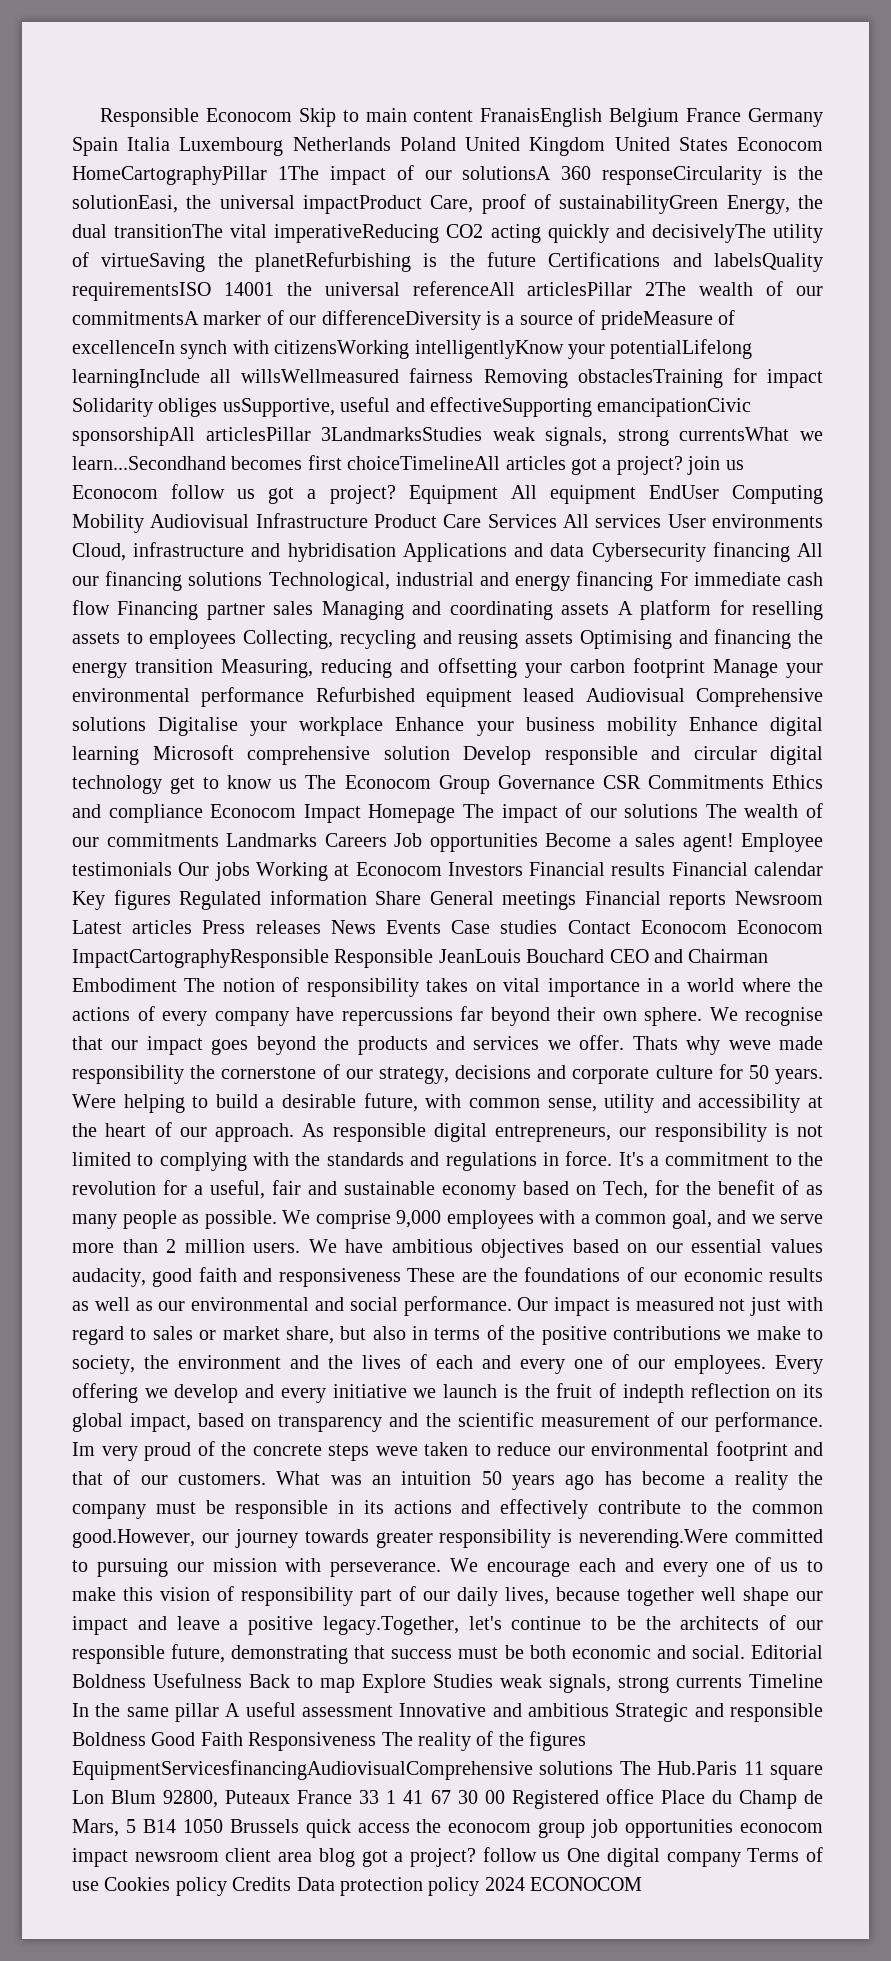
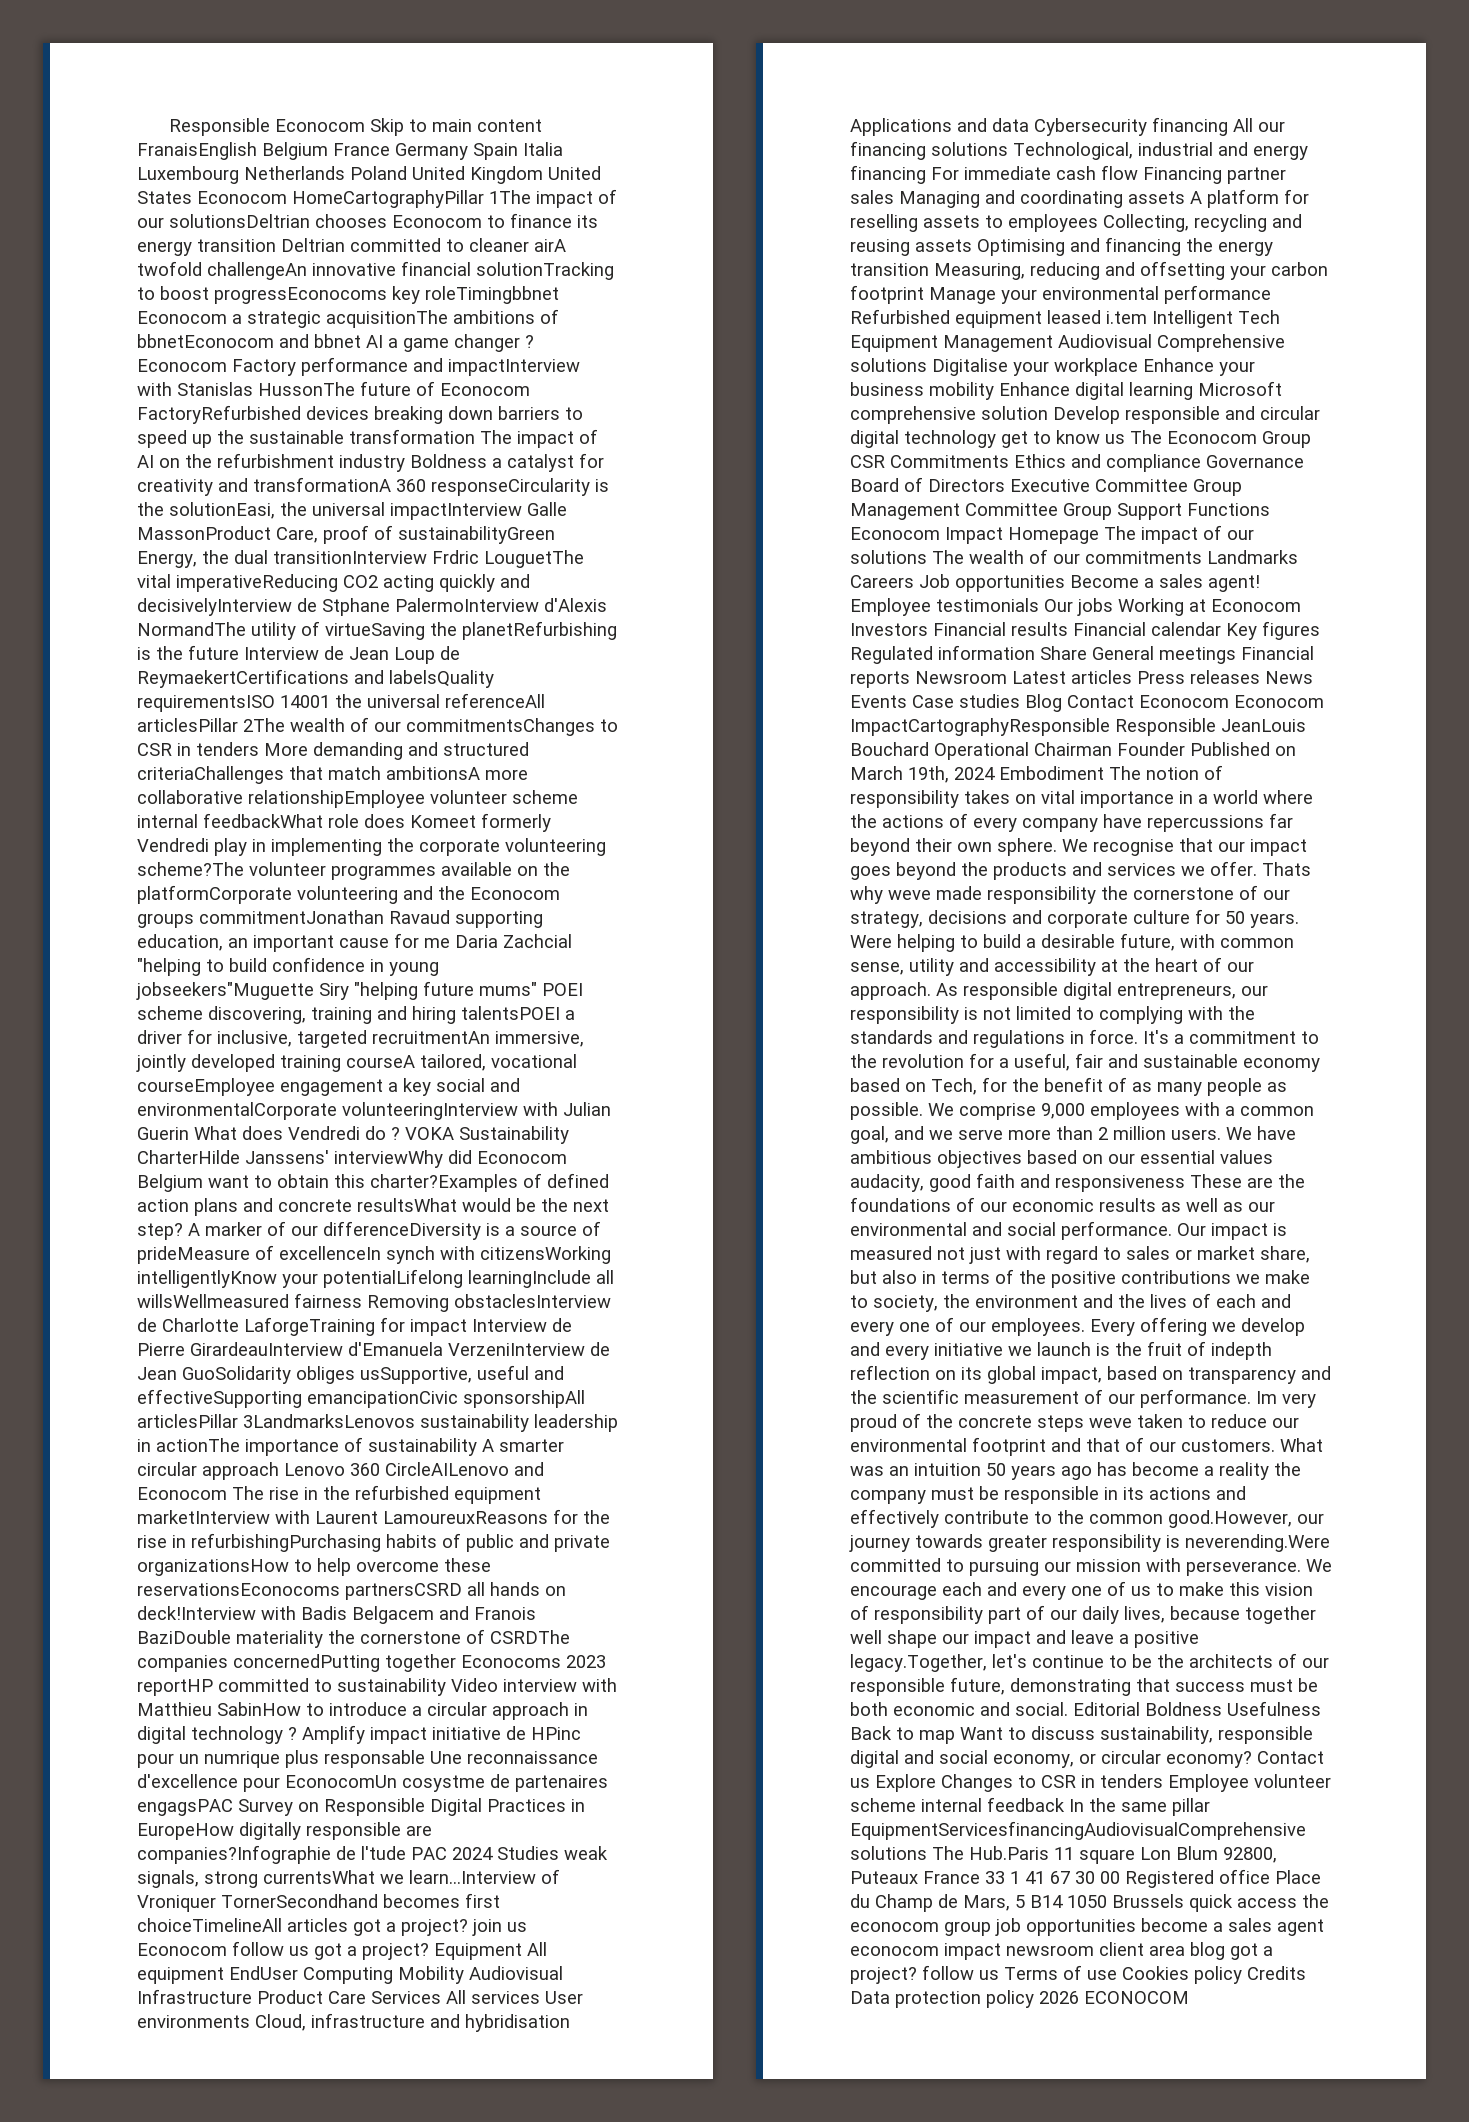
- Responsible Econocom Skip to main content FranaisEnglish Belgium France Germany Spain Italia Luxembourg Netherlands Poland United Kingdom United States Econocom HomeCartographyPillar 1The impact of our solutionsA 360 responseCircularity is the solutionEasi, the universal impactProduct Care, proof of sustainabilityGreen Energy, the dual transitionThe vital imperativeReducing CO2 acting quickly and decisivelyThe utility of virtueSaving the planetRefurbishing is the future Certifications and labelsQuality requirementsISO 14001 the universal referenceAll articlesPillar 2The wealth of our commitmentsA marker of our differenceDiversity is a source of prideMeasure of excellenceIn synch with citizensWorking intelligentlyKnow your potentialLifelong learningInclude all willsWellmeasured fairness Removing obstaclesTraining for impact Solidarity obliges usSupportive, useful and effectiveSupporting emancipationCivic sponsorshipAll articlesPillar 3LandmarksStudies weak signals, strong currentsWhat we learn...Secondhand becomes first choiceTimelineAll articles got a project? join us Econocom follow us got a project?
+ Responsible Econocom Skip to main content FranaisEnglish Belgium France Germany Spain Italia Luxembourg Netherlands Poland United Kingdom United States Econocom HomeCartographyPillar 1The impact of our solutionsDeltrian chooses Econocom to finance its energy transition Deltrian committed to cleaner airA twofold challengeAn innovative financial solutionTracking to boost progressEconocoms key roleTimingbbnet Econocom a strategic acquisitionThe ambitions of bbnetEconocom and bbnet AI a game changer ? Econocom Factory performance and impactInterview with Stanislas HussonThe future of Econocom FactoryRefurbished devices breaking down barriers to speed up the sustainable transformation The impact of AI on the refurbishment industry Boldness a catalyst for creativity and transformationA 360 responseCircularity is the solutionEasi, the universal impactInterview Galle MassonProduct Care, proof of sustainabilityGreen Energy, the dual transitionInterview Frdric LouguetThe vital imperativeReducing CO2 acting quickly and decisivelyInterview de Stphane PalermoInterview d'Alexis NormandThe utility of virtueSaving the planetRefurbishing is the future Interview de Jean Loup de ReymaekertCertifications and labelsQuality requirementsISO 14001 the universal referenceAll articlesPillar 2The wealth of our commitmentsChanges to CSR in tenders More demanding and structured criteriaChallenges that match ambitionsA more collaborative relationshipEmployee volunteer scheme internal feedbackWhat role does Komeet formerly Vendredi play in implementing the corporate volunteering scheme?The volunteer programmes available on the platformCorporate volunteering and the Econocom groups commitmentJonathan Ravaud supporting education, an important cause for me Daria Zachcial "helping to build confidence in young jobseekers"Muguette Siry "helping future mums" POEI scheme discovering, training and hiring talentsPOEI a driver for inclusive, targeted recruitmentAn immersive, jointly developed training courseA tailored, vocational courseEmployee engagement a key social and environmentalCorporate volunteeringInterview with Julian Guerin What does Vendredi do ? VOKA Sustainability CharterHilde Janssens' interviewWhy did Econocom Belgium want to obtain this charter?Examples of defined action plans and concrete resultsWhat would be the next step? A marker of our differenceDiversity is a source of prideMeasure of excellenceIn synch with citizensWorking intelligentlyKnow your potentialLifelong learningInclude all willsWellmeasured fairness Removing obstaclesInterview de Charlotte LaforgeTraining for impact Interview de Pierre GirardeauInterview d'Emanuela VerzeniInterview de Jean GuoSolidarity obliges usSupportive, useful and effectiveSupporting emancipationCivic sponsorshipAll articlesPillar 3LandmarksLenovos sustainability leadership in actionThe importance of sustainability A smarter circular approach Lenovo 360 CircleAILenovo and Econocom The rise in the refurbished equipment marketInterview with Laurent LamoureuxReasons for the rise in refurbishingPurchasing habits of public and private organizationsHow to help overcome these reservationsEconocoms partnersCSRD all hands on deck!Interview with Badis Belgacem and Franois BaziDouble materiality the cornerstone of CSRDThe companies concernedPutting together Econocoms 2023 reportHP committed to sustainability Video interview with Matthieu SabinHow to introduce a circular approach in digital technology ? Amplify impact initiative de HPinc pour un numrique plus responsable Une reconnaissance d'excellence pour EconocomUn cosystme de partenaires engagsPAC Survey on Responsible Digital Practices in EuropeHow digitally responsible are companies?Infographie de l'tude PAC 2024 Studies weak signals, strong currentsWhat we learn...Interview of Vroniquer TornerSecondhand becomes first choiceTimelineAll articles got a project? join us Econocom follow us got a project?
- Equipment All equipment EndUser Computing Mobility Audiovisual Infrastructure Product Care Services All services User environments Cloud, infrastructure and hybridisation Applications and data Cybersecurity financing All our financing solutions Technological, industrial and energy financing For immediate cash flow Financing partner sales Managing and coordinating assets A platform for reselling assets to employees Collecting, recycling and reusing assets Optimising and financing the energy transition Measuring, reducing and offsetting your carbon footprint Manage your environmental performance Refurbished equipment leased Audiovisual Comprehensive solutions Digitalise your workplace Enhance your business mobility Enhance digital learning Microsoft comprehensive solution Develop responsible and circular digital technology get to know us The Econocom Group Governance CSR Commitments Ethics and compliance Econocom Impact Homepage The impact of our solutions The wealth of our commitments Landmarks Careers Job opportunities Become a sales agent!
+ Equipment All equipment EndUser Computing Mobility Audiovisual Infrastructure Product Care Services All services User environments Cloud, infrastructure and hybridisation Applications and data Cybersecurity financing All our financing solutions Technological, industrial and energy financing For immediate cash flow Financing partner sales Managing and coordinating assets A platform for reselling assets to employees Collecting, recycling and reusing assets Optimising and financing the energy transition Measuring, reducing and offsetting your carbon footprint Manage your environmental performance Refurbished equipment leased i.tem Intelligent Tech Equipment Management Audiovisual Comprehensive solutions Digitalise your workplace Enhance your business mobility Enhance digital learning Microsoft comprehensive solution Develop responsible and circular digital technology get to know us The Econocom Group CSR Commitments Ethics and compliance Governance Board of Directors Executive Committee Group Management Committee Group Support Functions Econocom Impact Homepage The impact of our solutions The wealth of our commitments Landmarks Careers Job opportunities Become a sales agent!
- Employee testimonials Our jobs Working at Econocom Investors Financial results Financial calendar Key figures Regulated information Share General meetings Financial reports Newsroom Latest articles Press releases News Events Case studies Contact Econocom Econocom ImpactCartographyResponsible Responsible JeanLouis Bouchard CEO and Chairman Embodiment The notion of responsibility takes on vital importance in a world where the actions of every company have repercussions far beyond their own sphere.
+ Employee testimonials Our jobs Working at Econocom Investors Financial results Financial calendar Key figures Regulated information Share General meetings Financial reports Newsroom Latest articles Press releases News Events Case studies Blog Contact Econocom Econocom ImpactCartographyResponsible Responsible JeanLouis Bouchard Operational Chairman Founder Published on March 19th, 2024 Embodiment The notion of responsibility takes on vital importance in a world where the actions of every company have repercussions far beyond their own sphere.
- Editorial Boldness Usefulness Back to map Explore Studies weak signals, strong currents Timeline In the same pillar A useful assessment Innovative and ambitious Strategic and responsible Boldness Good Faith Responsiveness The reality of the figures EquipmentServicesfinancingAudiovisualComprehensive solutions The Hub.Paris 11 square Lon Blum 92800, Puteaux France 33 1 41 67 30 00 Registered office Place du Champ de Mars, 5 B14 1050 Brussels quick access the econocom group job opportunities econocom impact newsroom client area blog got a project? follow us One digital company Terms of use Cookies policy Credits Data protection policy 2024 ECONOCOM
+ Editorial Boldness Usefulness Back to map Want to discuss sustainability, responsible digital and social economy, or circular economy? Contact us Explore Changes to CSR in tenders Employee volunteer scheme internal feedback In the same pillar EquipmentServicesfinancingAudiovisualComprehensive solutions The Hub.Paris 11 square Lon Blum 92800, Puteaux France 33 1 41 67 30 00 Registered office Place du Champ de Mars, 5 B14 1050 Brussels quick access the econocom group job opportunities become a sales agent econocom impact newsroom client area blog got a project? follow us Terms of use Cookies policy Credits Data protection policy 2026 ECONOCOM

